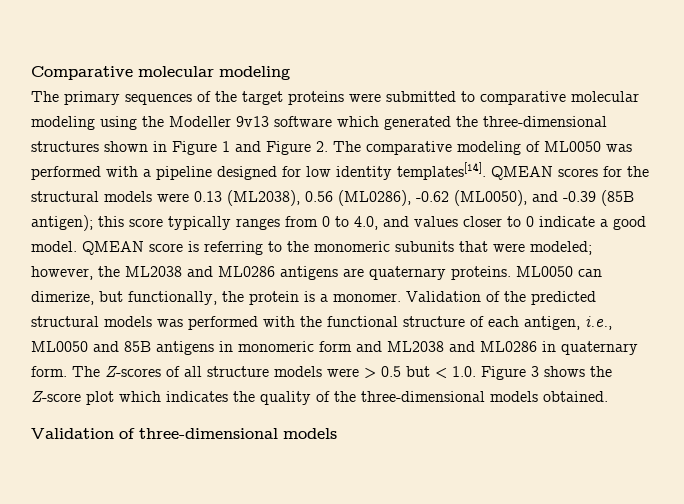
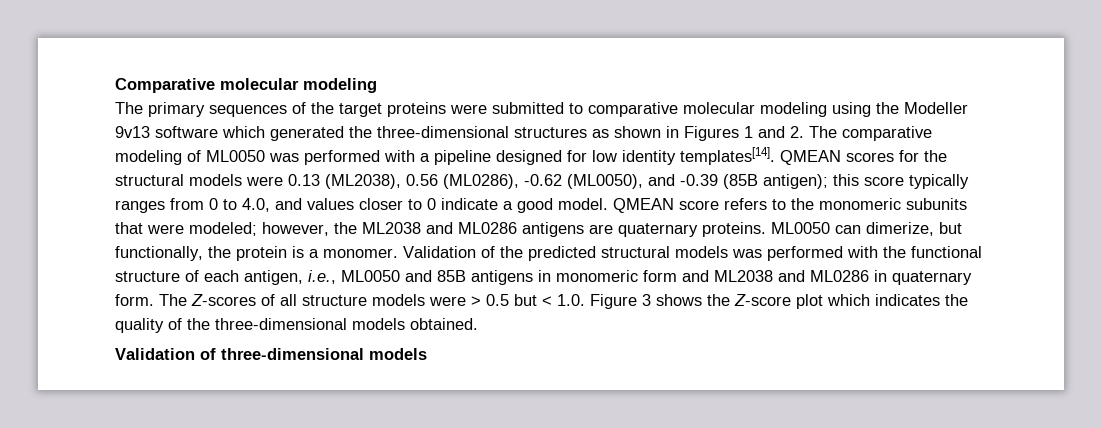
- The primary sequences of the target proteins were submitted to comparative molecular modeling using the Modeller 9v13 software which generated the three-dimensional structures shown in Figure 1 and Figure 2. The comparative modeling of ML0050 was performed with a pipeline designed for low identity templates[14].
+ The primary sequences of the target proteins were submitted to comparative molecular modeling using the Modeller 9v13 software which generated the three-dimensional structures as shown in Figures 1 and 2. The comparative modeling of ML0050 was performed with a pipeline designed for low identity templates[14].
- QMEAN score is referring to the monomeric subunits that were modeled; however, the ML2038 and ML0286 antigens are quaternary proteins.
+ QMEAN score refers to the monomeric subunits that were modeled; however, the ML2038 and ML0286 antigens are quaternary proteins.

